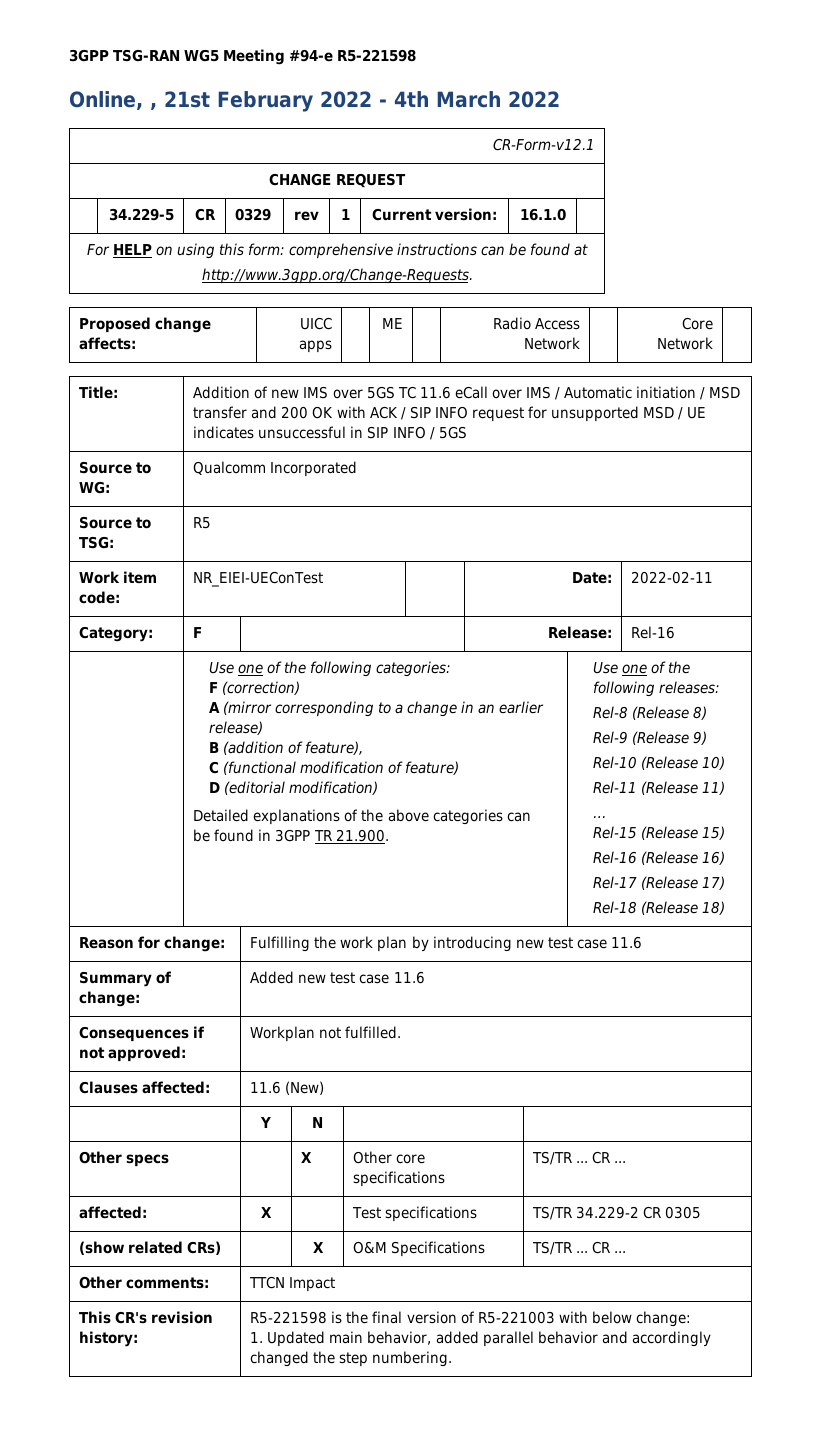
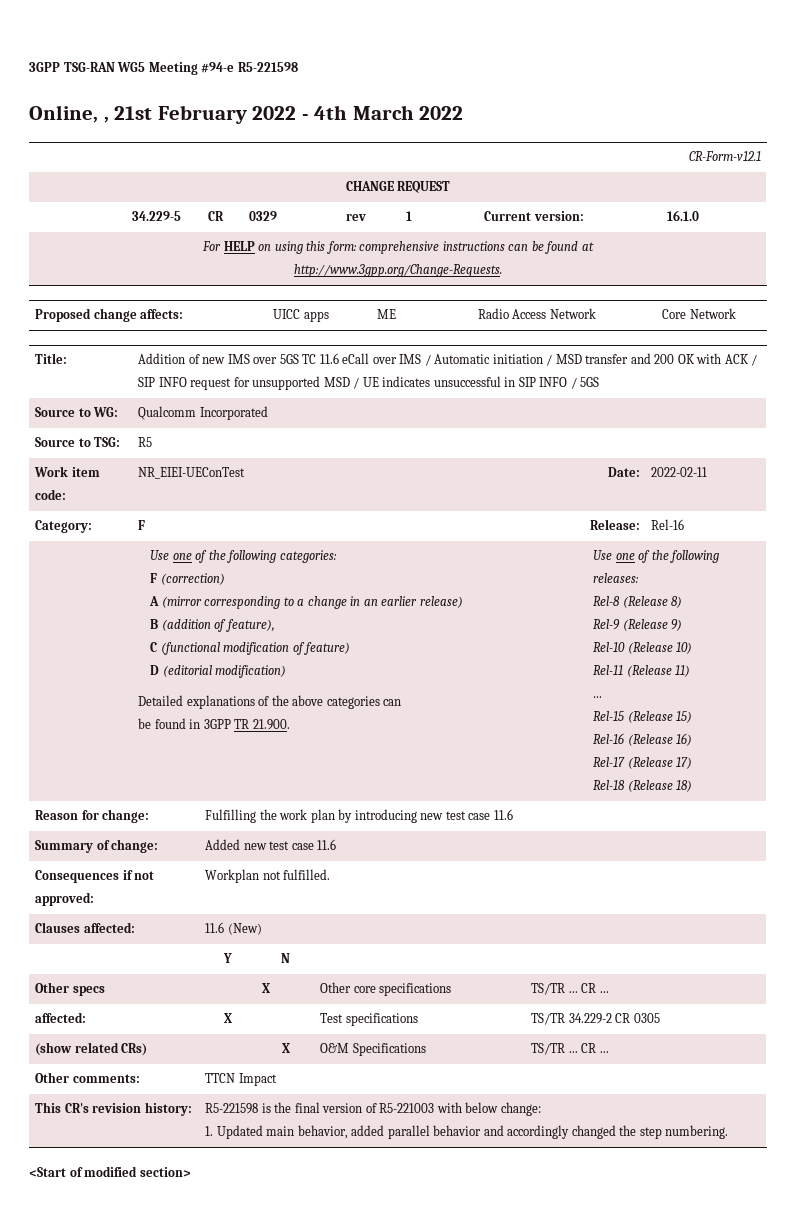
+ <Start of modified section>

